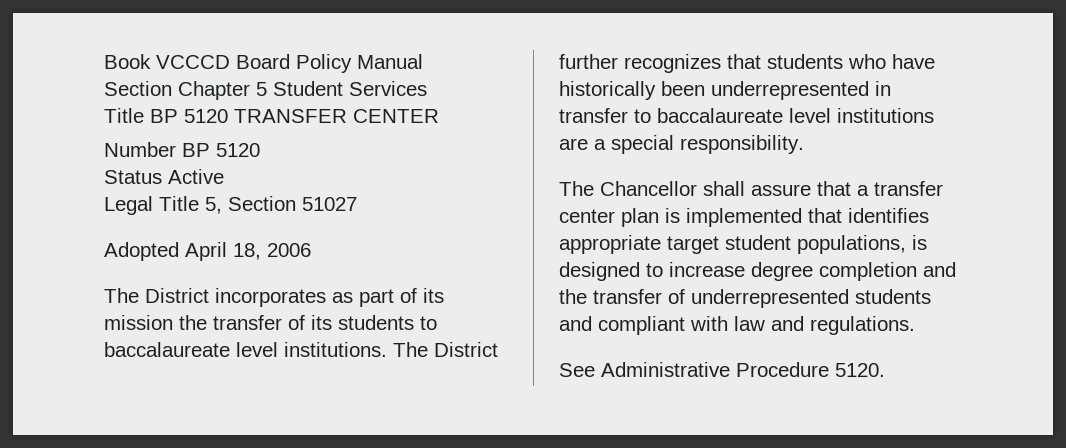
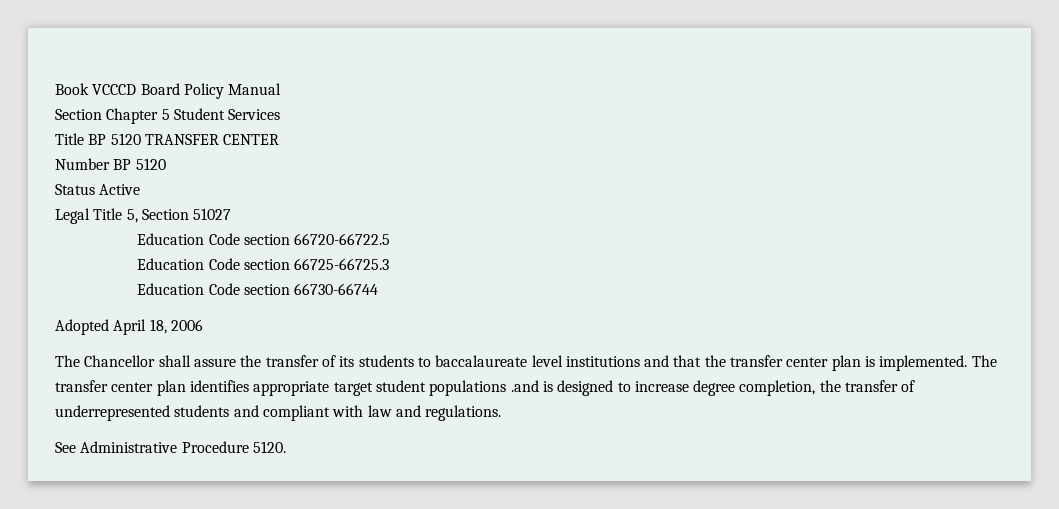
+ Education Code section 66720-66722.5
+ Education Code section 66725-66725.3
+ Education Code section 66730-66744
- The District incorporates as part of its mission the transfer of its students to baccalaureate level institutions. The District further recognizes that students who have historically been underrepresented in transfer to baccalaureate level institutions are a special responsibility.
- The Chancellor shall assure that a transfer center plan is implemented that identifies appropriate target student populations, is designed to increase degree completion and the transfer of underrepresented students and compliant with law and regulations.
+ The Chancellor shall assure the transfer of its students to baccalaureate level institutions and that the transfer center plan is implemented. The transfer center plan identifies appropriate target student populations .and is designed to increase degree completion, the transfer of underrepresented students and compliant with law and regulations.

